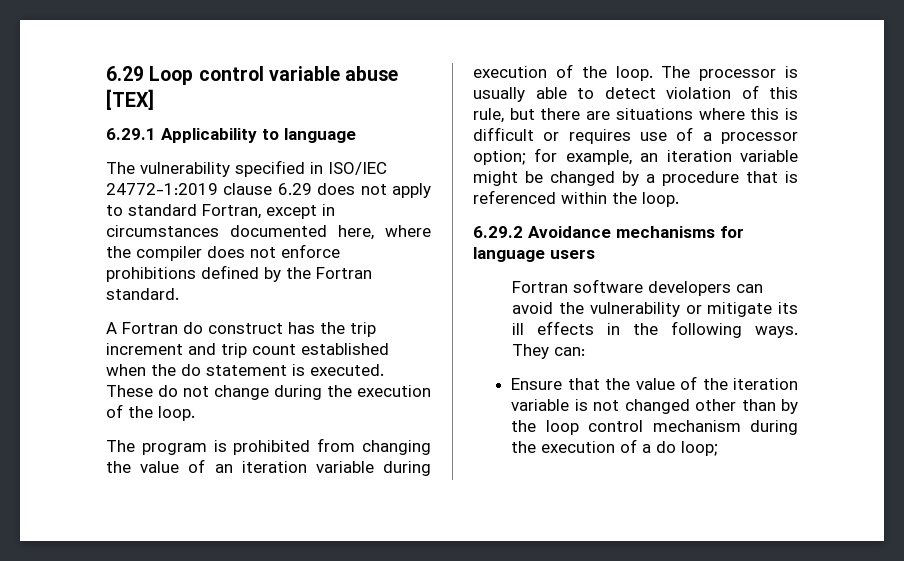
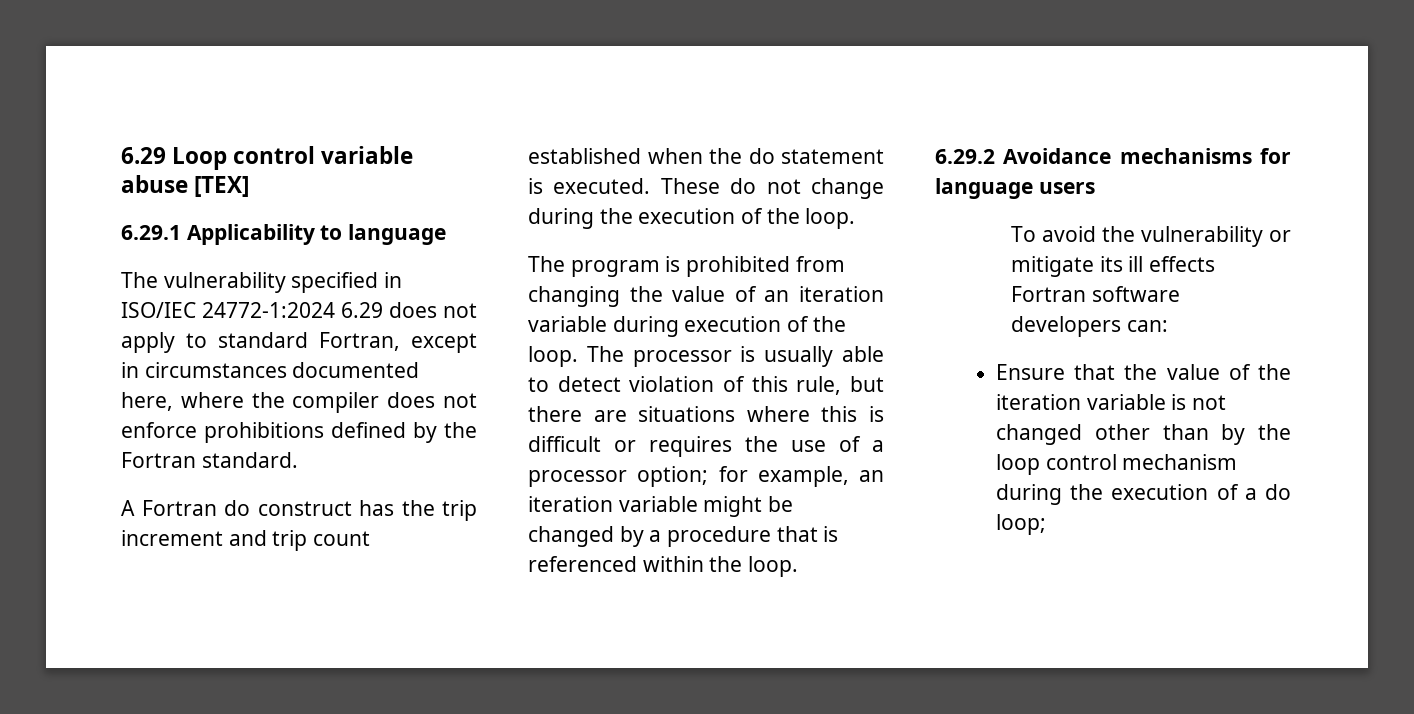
- The vulnerability specified in ISO/IEC 24772-1:2019 clause 6.29 does not apply to standard Fortran, except in circumstances documented here, where the compiler does not enforce prohibitions defined by the Fortran standard.
+ The vulnerability specified in ISO/IEC 24772-1:2024 6.29 does not apply to standard Fortran, except in circumstances documented here, where the compiler does not enforce prohibitions defined by the Fortran standard.
- The processor is usually able to detect violation of this rule, but there are situations where this is difficult or requires use of a processor option; for example, an iteration variable might be changed by a procedure that is referenced within the loop.
+ The processor is usually able to detect violation of this rule, but there are situations where this is difficult or requires the use of a processor option; for example, an iteration variable might be changed by a procedure that is referenced within the loop.
- Fortran software developers can avoid the vulnerability or mitigate its ill effects in the following ways. They can:
+ To avoid the vulnerability or mitigate its ill effects Fortran software developers can:

